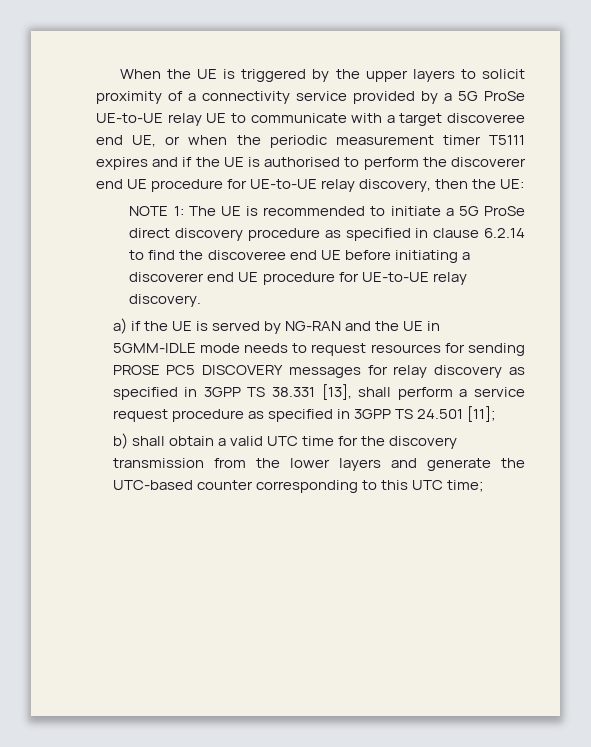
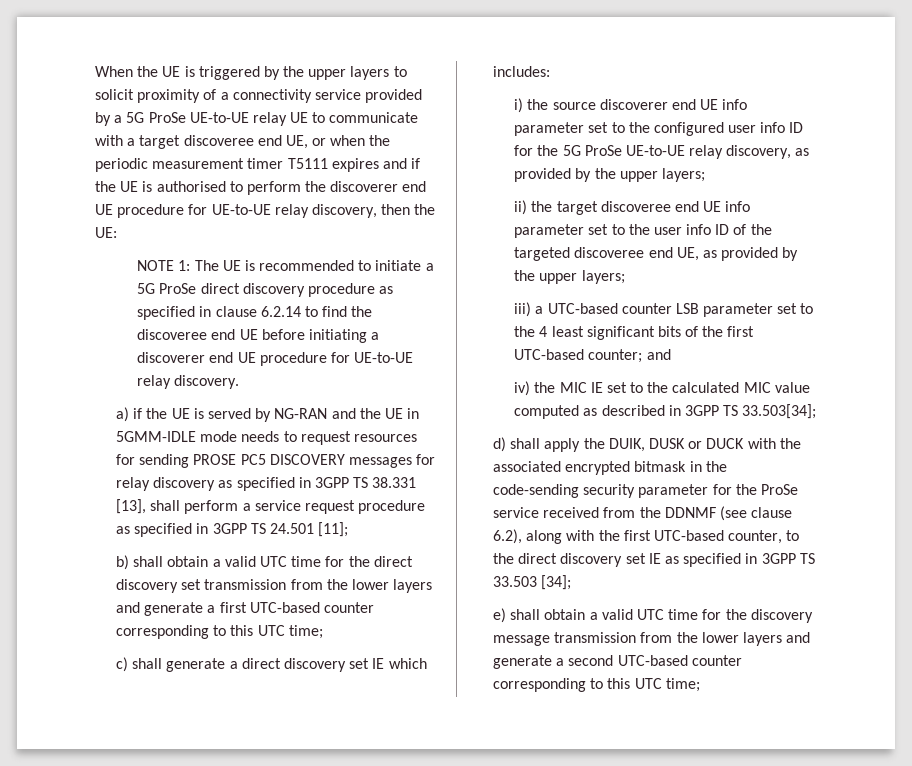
- b) shall obtain a valid UTC time for the discovery transmission from the lower layers and generate the UTC-based counter corresponding to this UTC time;
+ b) shall obtain a valid UTC time for the direct discovery set transmission from the lower layers and generate a first UTC-based counter corresponding to this UTC time;
+ c) shall generate a direct discovery set IE which includes:
+ i) the source discoverer end UE info parameter set to the configured user info ID for the 5G ProSe UE-to-UE relay discovery, as provided by the upper layers;
+ ii) the target discoveree end UE info parameter set to the user info ID of the targeted discoveree end UE, as provided by the upper layers;
+ iii) a UTC-based counter LSB parameter set to the 4 least significant bits of the first UTC-based counter; and
+ iv) the MIC IE set to the calculated MIC value computed as described in 3GPP TS 33.503[34];
+ d) shall apply the DUIK, DUSK or DUCK with the associated encrypted bitmask in the code-sending security parameter for the ProSe service received from the DDNMF (see clause 6.2), along with the first UTC-based counter, to the direct discovery set IE as specified in 3GPP TS 33.503 [34];
+ e) shall obtain a valid UTC time for the discovery message transmission from the lower layers and generate a second UTC-based counter corresponding to this UTC time;

